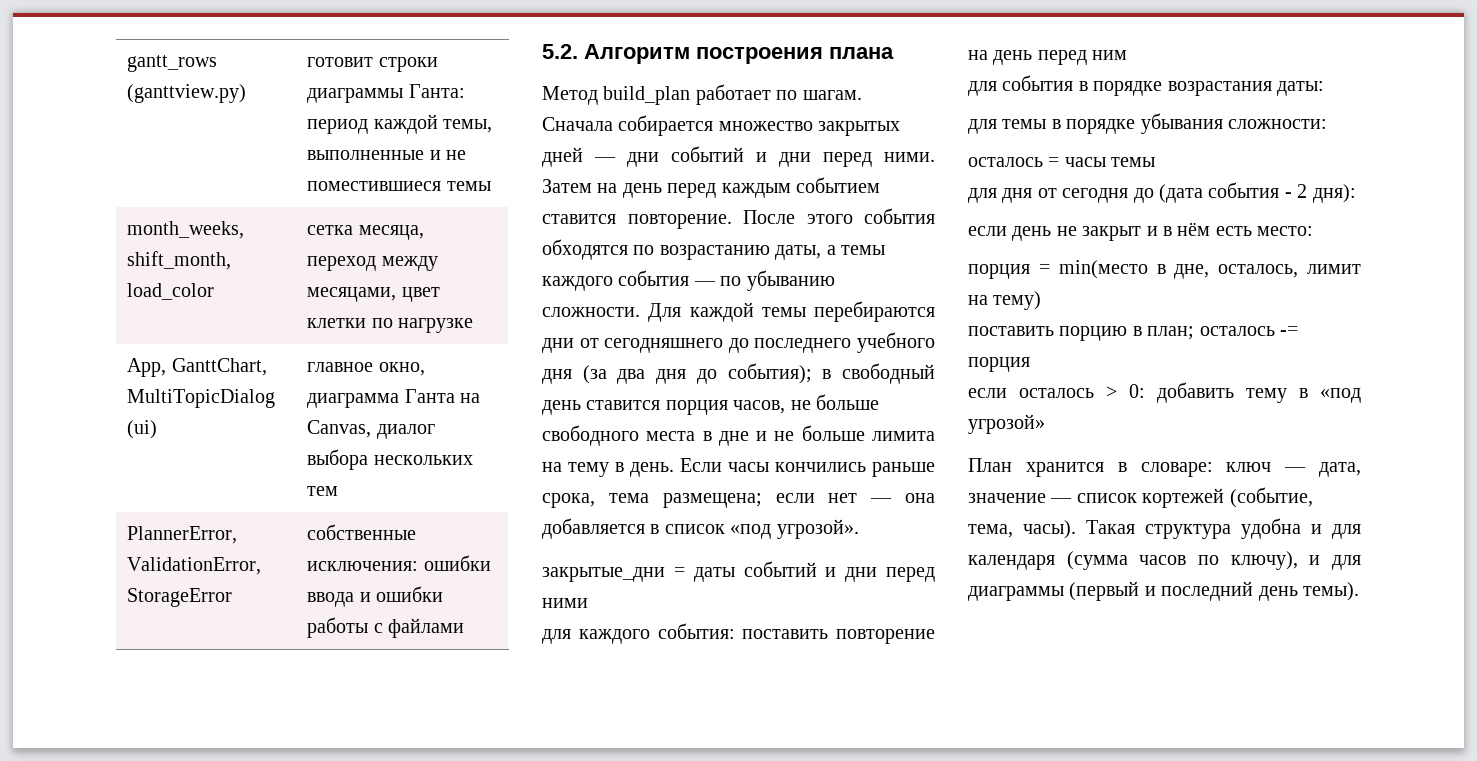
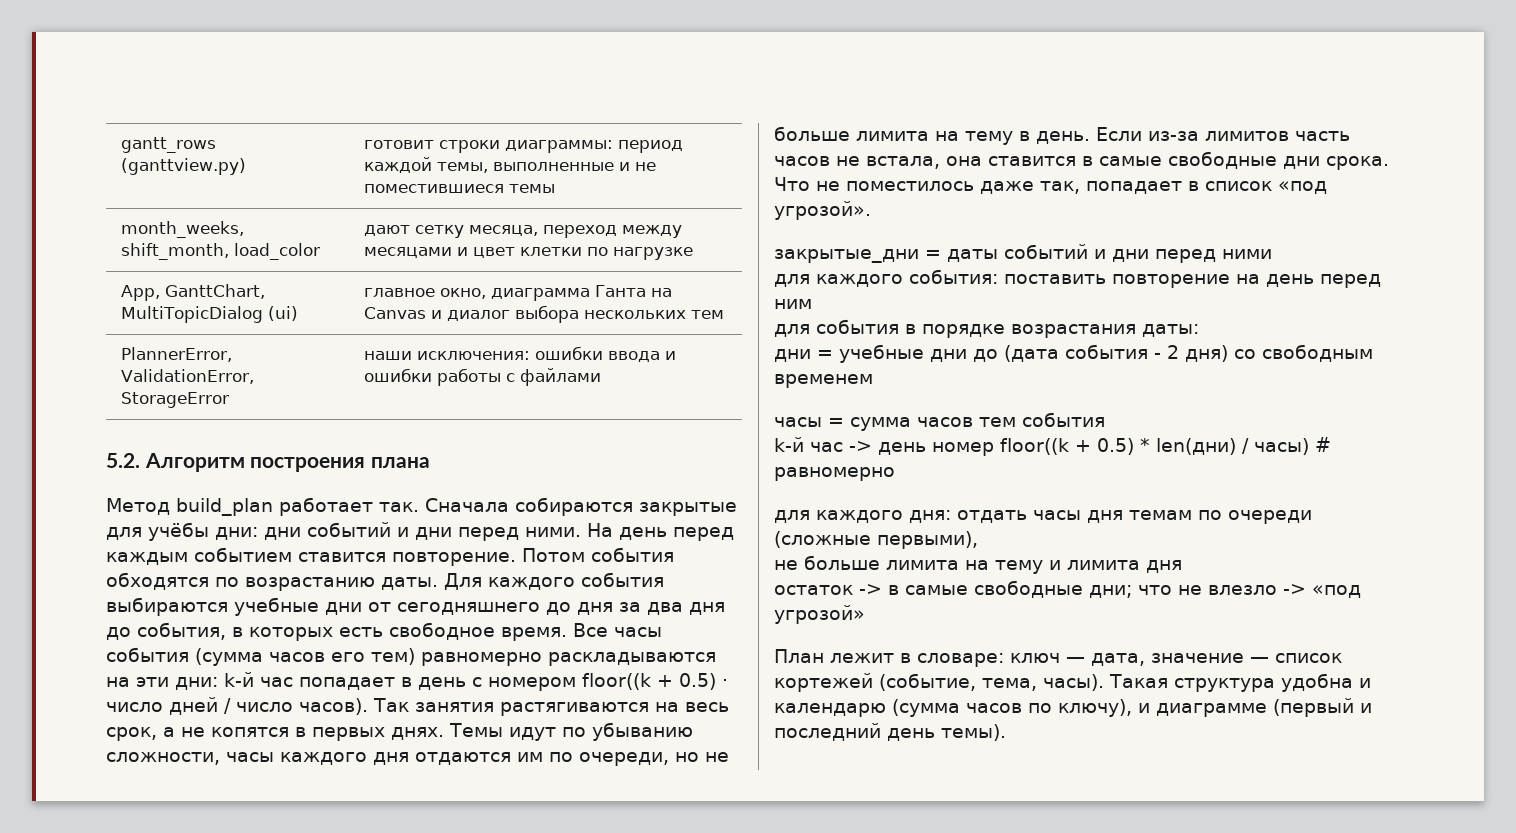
- gantt_rows (ganttview.py) | готовит строки диаграммы Ганта: период каждой темы, выполненные и не поместившиеся темы
+ gantt_rows (ganttview.py) | готовит строки диаграммы: период каждой темы, выполненные и не поместившиеся темы
- month_weeks, shift_month, load_color | сетка месяца, переход между месяцами, цвет клетки по нагрузке
+ month_weeks, shift_month, load_color | дают сетку месяца, переход между месяцами и цвет клетки по нагрузке
- App, GanttChart, MultiTopicDialog (ui) | главное окно, диаграмма Ганта на Canvas, диалог выбора нескольких тем
+ App, GanttChart, MultiTopicDialog (ui) | главное окно, диаграмма Ганта на Canvas и диалог выбора нескольких тем
- PlannerError, ValidationError, StorageError | собственные исключения: ошибки ввода и ошибки работы с файлами
+ PlannerError, ValidationError, StorageError | наши исключения: ошибки ввода и ошибки работы с файлами
- Метод build_plan работает по шагам. Сначала собирается множество закрытых дней — дни событий и дни перед ними.
+ Метод build_plan работает так. Сначала собираются закрытые для учёбы дни: дни событий и дни перед ними.
- Затем на день перед каждым событием ставится повторение.
+ На день перед каждым событием ставится повторение.
- После этого события обходятся по возрастанию даты, а темы каждого события — по убыванию сложности. Для каждой темы перебираются дни от сегодняшнего до последнего учебного дня (за два дня до события); в свободный день ставится порция часов, не больше свободного места в дне и не больше лимита на тему в день.
+ Потом события обходятся по возрастанию даты. Для каждого события выбираются учебные дни от сегодняшнего до дня за два дня до события, в которых есть свободное время. Все часы события (сумма часов его тем) равномерно раскладываются на эти дни: k-й час попадает в день с номером floor((k + 0.5) · число дней / число часов). Так занятия растягиваются на весь срок, а не копятся в первых днях. Темы идут по убыванию сложности, часы каждого дня отдаются им по очереди, но не больше лимита на тему в день.
- Если часы кончились раньше срока, тема размещена; если нет — она добавляется в список «под угрозой».
+ Если из-за лимитов часть часов не встала, она ставится в самые свободные дни срока. Что не поместилось даже так, попадает в список «под угрозой».
- для темы в порядке убывания сложности:
- осталось = часы темы
- для дня от сегодня до (дата события - 2 дня):
- если день не закрыт и в нём есть место:
- порция = min(место в дне, осталось, лимит на тему)
- поставить порцию в план; осталось -= порция
- если осталось > 0: добавить тему в «под угрозой»
+ дни = учебные дни до (дата события - 2 дня) со свободным временем
+ часы = сумма часов тем события
+ k-й час -> день номер floor((k + 0.5) * len(дни) / часы) # равномерно
+ для каждого дня: отдать часы дня темам по очереди (сложные первыми),
+ не больше лимита на тему и лимита дня
+ остаток -> в самые свободные дни; что не влезло -> «под угрозой»
- План хранится в словаре: ключ — дата, значение — список кортежей (событие, тема, часы).
+ План лежит в словаре: ключ — дата, значение — список кортежей (событие, тема, часы).
- Такая структура удобна и для календаря (сумма часов по ключу), и для диаграммы (первый и последний день темы).
+ Такая структура удобна и календарю (сумма часов по ключу), и диаграмме (первый и последний день темы).

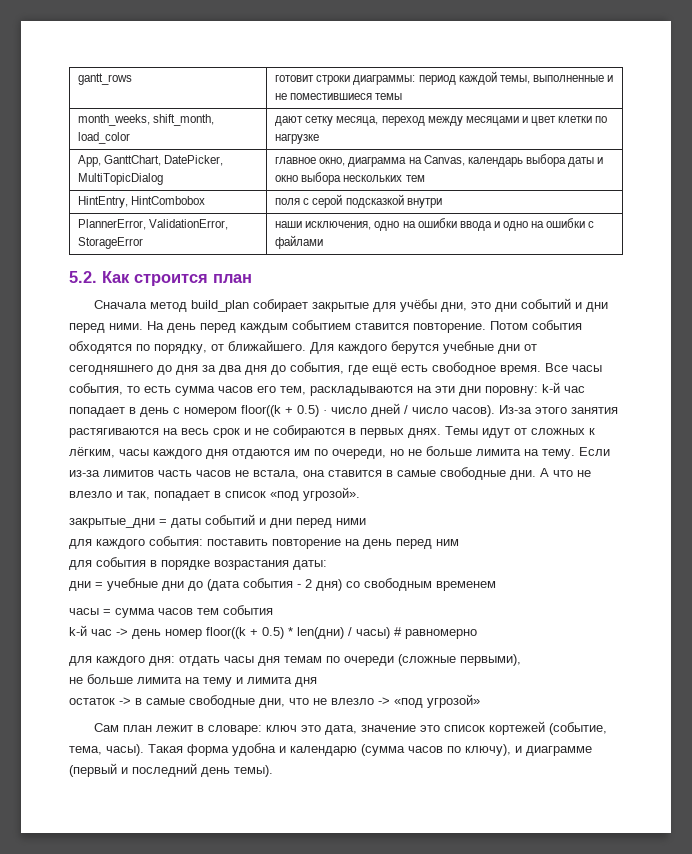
- gantt_rows (ganttview.py) | готовит строки диаграммы: период каждой темы, выполненные и не поместившиеся темы
+ gantt_rows | готовит строки диаграммы: период каждой темы, выполненные и не поместившиеся темы
- App, GanttChart, MultiTopicDialog (ui) | главное окно, диаграмма Ганта на Canvas и диалог выбора нескольких тем
- PlannerError, ValidationError, StorageError | наши исключения: ошибки ввода и ошибки работы с файлами
- 5.2. Алгоритм построения плана
- Метод build_plan работает так. Сначала собираются закрытые для учёбы дни: дни событий и дни перед ними.
+ App, GanttChart, DatePicker, MultiTopicDialog | главное окно, диаграмма на Canvas, календарь выбора даты и окно выбора нескольких тем
+ HintEntry, HintCombobox | поля с серой подсказкой внутри
+ PlannerError, ValidationError, StorageError | наши исключения, одно на ошибки ввода и одно на ошибки с файлами
+ 5.2. Как строится план
+ Сначала метод build_plan собирает закрытые для учёбы дни, это дни событий и дни перед ними.
- Потом события обходятся по возрастанию даты. Для каждого события выбираются учебные дни от сегодняшнего до дня за два дня до события, в которых есть свободное время.
+ Потом события обходятся по порядку, от ближайшего. Для каждого берутся учебные дни от сегодняшнего до дня за два дня до события, где ещё есть свободное время.
- Все часы события (сумма часов его тем) равномерно раскладываются на эти дни: k-й час попадает в день с номером floor((k + 0.5) · число дней / число часов).
+ Все часы события, то есть сумма часов его тем, раскладываются на эти дни поровну: k-й час попадает в день с номером floor((k + 0.5) · число дней / число часов).
- Так занятия растягиваются на весь срок, а не копятся в первых днях.
+ Из-за этого занятия растягиваются на весь срок и не собираются в первых днях.
- Темы идут по убыванию сложности, часы каждого дня отдаются им по очереди, но не больше лимита на тему в день.
+ Темы идут от сложных к лёгким, часы каждого дня отдаются им по очереди, но не больше лимита на тему.
- Если из-за лимитов часть часов не встала, она ставится в самые свободные дни срока. Что не поместилось даже так, попадает в список «под угрозой».
+ Если из-за лимитов часть часов не встала, она ставится в самые свободные дни. А что не влезло и так, попадает в список «под угрозой».
- остаток -> в самые свободные дни; что не влезло -> «под угрозой»
+ остаток -> в самые свободные дни, что не влезло -> «под угрозой»
- План лежит в словаре: ключ — дата, значение — список кортежей (событие, тема, часы).
+ Сам план лежит в словаре: ключ это дата, значение это список кортежей (событие, тема, часы).
- Такая структура удобна и календарю (сумма часов по ключу), и диаграмме (первый и последний день темы).
+ Такая форма удобна и календарю (сумма часов по ключу), и диаграмме (первый и последний день темы).

